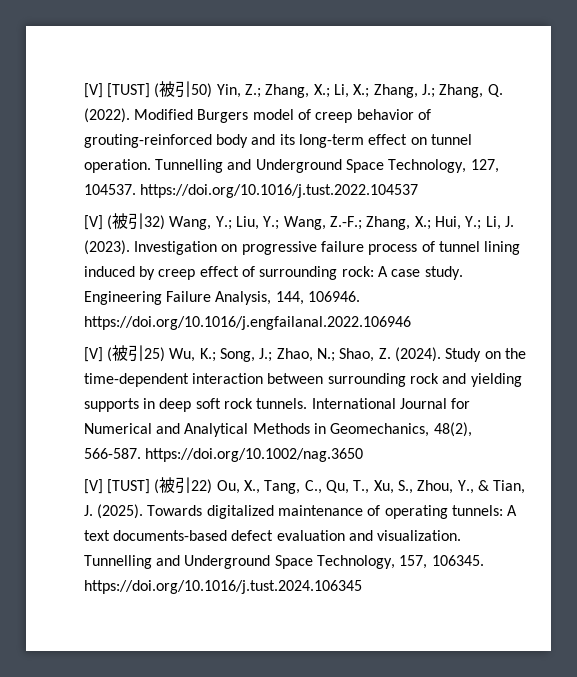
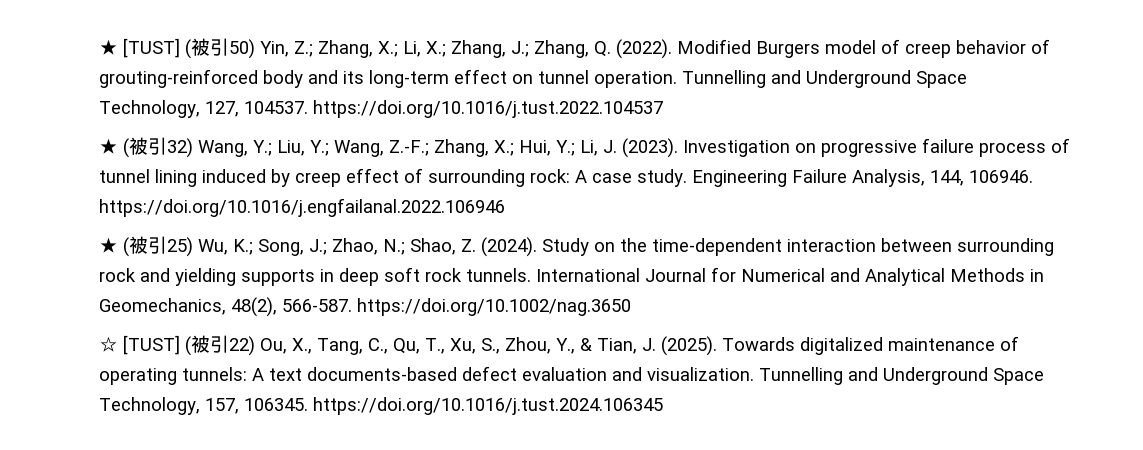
- [V] [TUST] (被引50) Yin, Z.; Zhang, X.; Li, X.; Zhang, J.; Zhang, Q. (2022).
+ ★ [TUST] (被引50) Yin, Z.; Zhang, X.; Li, X.; Zhang, J.; Zhang, Q. (2022).
- [V] (被引32) Wang, Y.; Liu, Y.; Wang, Z.-F.; Zhang, X.; Hui, Y.; Li, J. (2023).
+ ★ (被引32) Wang, Y.; Liu, Y.; Wang, Z.-F.; Zhang, X.; Hui, Y.; Li, J. (2023).
- [V] (被引25) Wu, K.; Song, J.; Zhao, N.; Shao, Z. (2024).
+ ★ (被引25) Wu, K.; Song, J.; Zhao, N.; Shao, Z. (2024).
- [V] [TUST] (被引22) Ou, X., Tang, C., Qu, T., Xu, S., Zhou, Y., & Tian, J. (2025).
+ ☆ [TUST] (被引22) Ou, X., Tang, C., Qu, T., Xu, S., Zhou, Y., & Tian, J. (2025).

